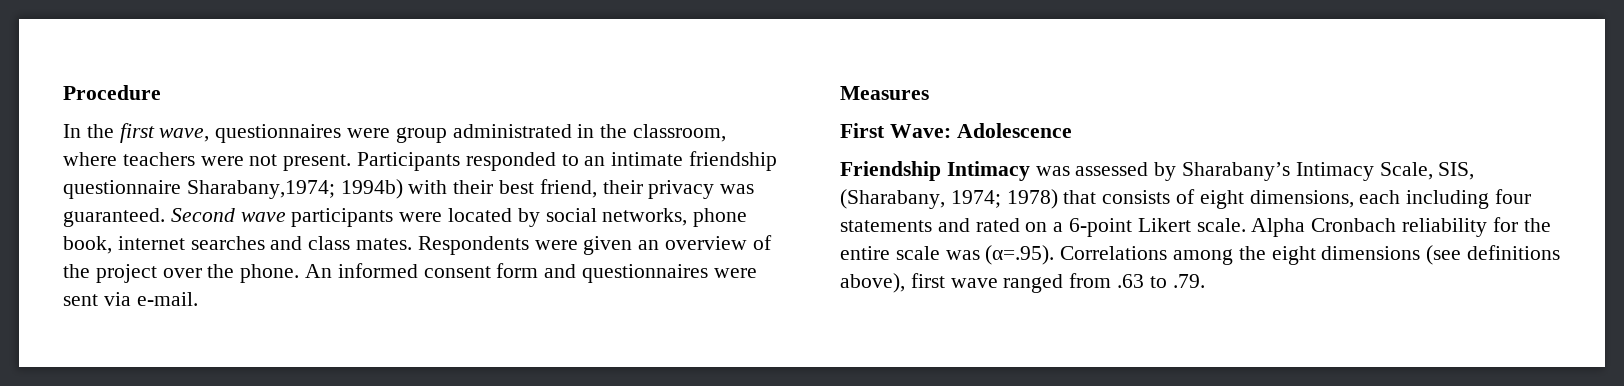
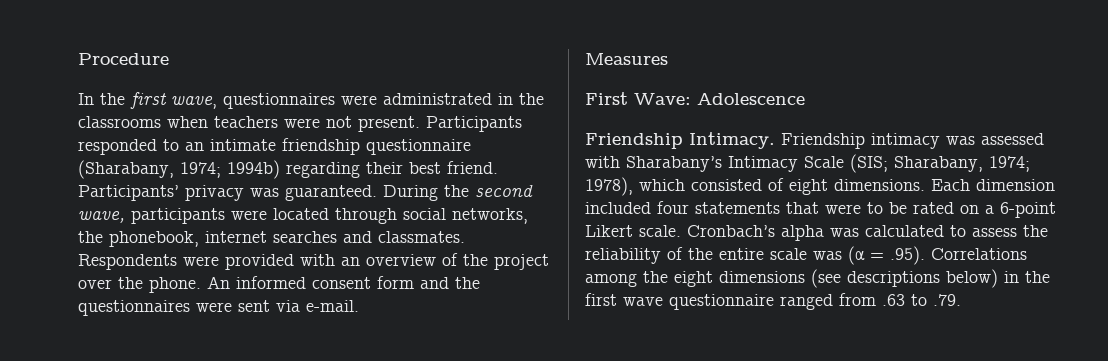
- In the first wave, questionnaires were group administrated in the classroom, where teachers were not present.
+ In the first wave, questionnaires were administrated in the classrooms when teachers were not present.
- Participants responded to an intimate friendship questionnaire Sharabany,1974; 1994b) with their best friend, their privacy was guaranteed. Second wave participants were located by social networks, phone book, internet searches and class mates. Respondents were given an overview of the project over the phone.
+ Participants responded to an intimate friendship questionnaire (Sharabany, 1974; 1994b) regarding their best friend. Participants’ privacy was guaranteed. During the second wave, participants were located through social networks, the phonebook, internet searches and classmates. Respondents were provided with an overview of the project over the phone.
- An informed consent form and questionnaires were sent via e-mail.
+ An informed consent form and the questionnaires were sent via e-mail.
- Friendship Intimacy was assessed by Sharabany’s Intimacy Scale, SIS, (Sharabany, 1974; 1978) that consists of eight dimensions, each including four statements and rated on a 6-point Likert scale.
+ Friendship Intimacy. Friendship intimacy was assessed with Sharabany’s Intimacy Scale (SIS; Sharabany, 1974; 1978), which consisted of eight dimensions. Each dimension included four statements that were to be rated on a 6-point Likert scale.
- Alpha Cronbach reliability for the entire scale was (α=.95). Correlations among the eight dimensions (see definitions above), first wave ranged from .63 to .79.
+ Cronbach’s alpha was calculated to assess the reliability of the entire scale was (α = .95). Correlations among the eight dimensions (see descriptions below) in the first wave questionnaire ranged from .63 to .79.

